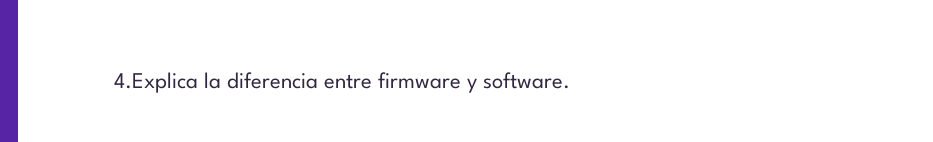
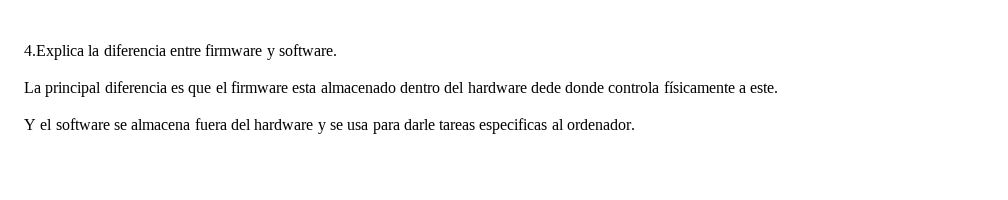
+ La principal diferencia es que el firmware esta almacenado dentro del hardware dede donde controla físicamente a este.
+ Y el software se almacena fuera del hardware y se usa para darle tareas especificas al ordenador.

